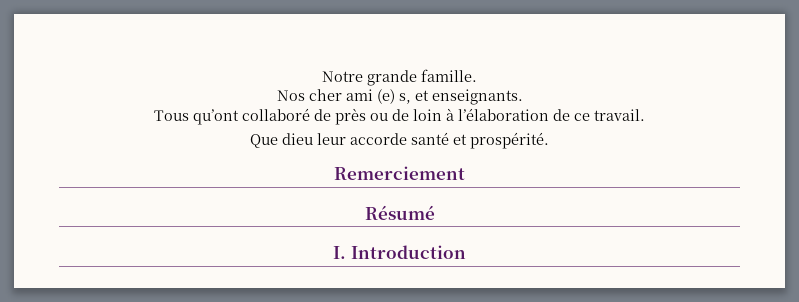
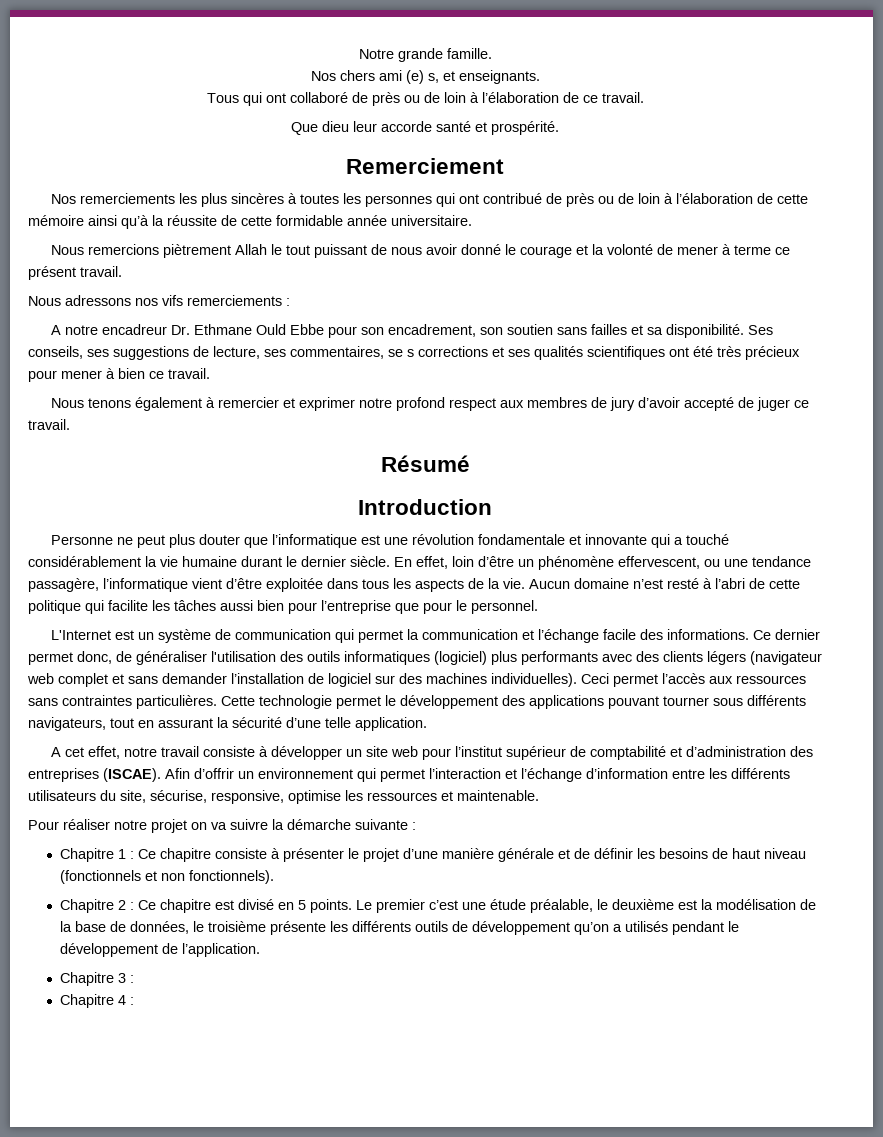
- Nos cher ami (e) s, et enseignants.
+ Nos chers ami (e) s, et enseignants.
- Tous qu’ont collaboré de près ou de loin à l’élaboration de ce travail.
+ Tous qui ont collaboré de près ou de loin à l’élaboration de ce travail.
+ Nos remerciements les plus sincères à toutes les personnes qui ont contribué de près ou de loin à l’élaboration de cette mémoire ainsi qu’à la réussite de cette formidable année universitaire.
+ Nous remercions piètrement Allah le tout puissant de nous avoir donné le courage et la volonté de mener à terme ce présent travail.
+ Nous adressons nos vifs remerciements :
+ A notre encadreur Dr. Ethmane Ould Ebbe pour son encadrement, son soutien sans failles et sa disponibilité. Ses conseils, ses suggestions de lecture, ses commentaires, se s corrections et ses qualités scientifiques ont été très précieux pour mener à bien ce travail.
+ Nous tenons également à remercier et exprimer notre profond respect aux membres de jury d’avoir accepté de juger ce travail.
- I. Introduction
+ Introduction
+ Personne ne peut plus douter que l’informatique est une révolution fondamentale et innovante qui a touché considérablement la vie humaine durant le dernier siècle. En effet, loin d’être un phénomène effervescent, ou une tendance passagère, l’informatique vient d’être exploitée dans tous les aspects de la vie. Aucun domaine n’est resté à l’abri de cette politique qui facilite les tâches aussi bien pour l’entreprise que pour le personnel.
+ L'Internet est un système de communication qui permet la communication et l’échange facile des informations. Ce dernier permet donc, de généraliser l'utilisation des outils informatiques (logiciel) plus performants avec des clients légers (navigateur web complet et sans demander l’installation de logiciel sur des machines individuelles). Ceci permet l’accès aux ressources sans contraintes particulières. Cette technologie permet le développement des applications pouvant tourner sous différents navigateurs, tout en assurant la sécurité d’une telle application.
+ A cet effet, notre travail consiste à développer un site web pour l’institut supérieur de comptabilité et d’administration des entreprises (ISCAE). Afin d’offrir un environnement qui permet l’interaction et l’échange d’information entre les différents utilisateurs du site, sécurise, responsive, optimise les ressources et maintenable.
+ Pour réaliser notre projet on va suivre la démarche suivante :
+ Chapitre 1 : Ce chapitre consiste à présenter le projet d’une manière générale et de définir les besoins de haut niveau (fonctionnels et non fonctionnels).
+ Chapitre 2 : Ce chapitre est divisé en 5 points. Le premier c’est une étude préalable, le deuxième est la modélisation de la base de données, le troisième présente les différents outils de développement qu’on a utilisés pendant le développement de l’application.
+ Chapitre 3 :
+ Chapitre 4 :

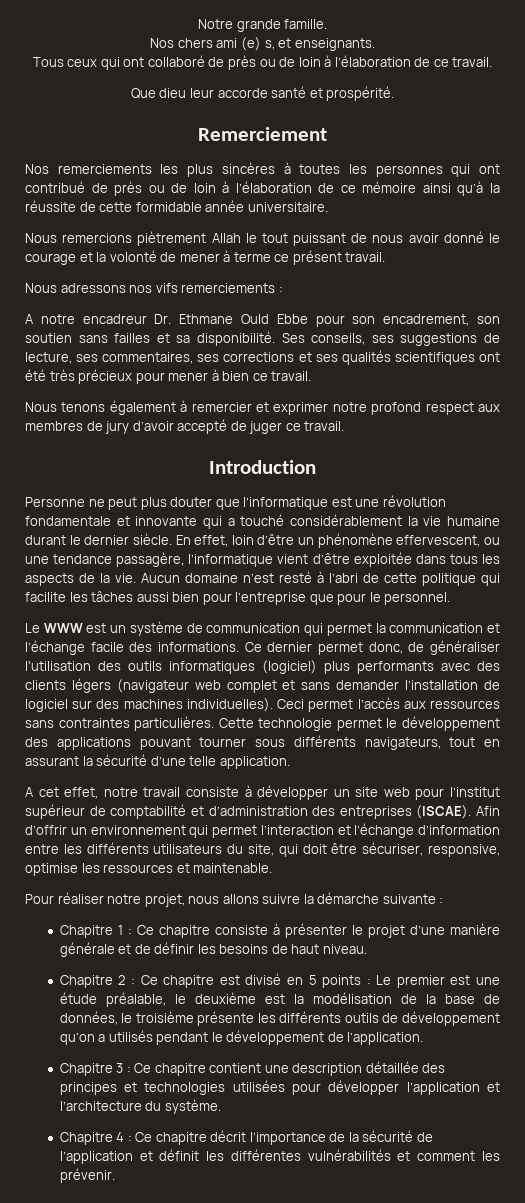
- Tous qui ont collaboré de près ou de loin à l’élaboration de ce travail.
+ Tous ceux qui ont collaboré de près ou de loin à l’élaboration de ce travail.
- Nos remerciements les plus sincères à toutes les personnes qui ont contribué de près ou de loin à l’élaboration de cette mémoire ainsi qu’à la réussite de cette formidable année universitaire.
+ Nos remerciements les plus sincères à toutes les personnes qui ont contribué de près ou de loin à l’élaboration de ce mémoire ainsi qu’à la réussite de cette formidable année universitaire.
- Ses conseils, ses suggestions de lecture, ses commentaires, se s corrections et ses qualités scientifiques ont été très précieux pour mener à bien ce travail.
+ Ses conseils, ses suggestions de lecture, ses commentaires, ses corrections et ses qualités scientifiques ont été très précieux pour mener à bien ce travail.
- Résumé
- L'Internet est un système de communication qui permet la communication et l’échange facile des informations.
+ Le WWW est un système de communication qui permet la communication et l’échange facile des informations.
- Afin d’offrir un environnement qui permet l’interaction et l’échange d’information entre les différents utilisateurs du site, sécurise, responsive, optimise les ressources et maintenable.
+ Afin d’offrir un environnement qui permet l’interaction et l’échange d’information entre les différents utilisateurs du site, qui doit être sécuriser, responsive, optimise les ressources et maintenable.
- Pour réaliser notre projet on va suivre la démarche suivante :
+ Pour réaliser notre projet, nous allons suivre la démarche suivante :
- Chapitre 1 : Ce chapitre consiste à présenter le projet d’une manière générale et de définir les besoins de haut niveau (fonctionnels et non fonctionnels).
+ Chapitre 1 : Ce chapitre consiste à présenter le projet d’une manière générale et de définir les besoins de haut niveau.
- Chapitre 2 : Ce chapitre est divisé en 5 points. Le premier c’est une étude préalable, le deuxième est la modélisation de la base de données, le troisième présente les différents outils de développement qu’on a utilisés pendant le développement de l’application.
+ Chapitre 2 : Ce chapitre est divisé en 5 points : Le premier est une étude préalable, le deuxième est la modélisation de la base de données, le troisième présente les différents outils de développement qu’on a utilisés pendant le développement de l’application.
- Chapitre 3 :
- Chapitre 4 :
+ Chapitre 3 : Ce chapitre contient une description détaillée des principes et technologies utilisées pour développer l’application et l’architecture du système.
+ Chapitre 4 : Ce chapitre décrit l’importance de la sécurité de l’application et définit les différentes vulnérabilités et comment les prévenir.

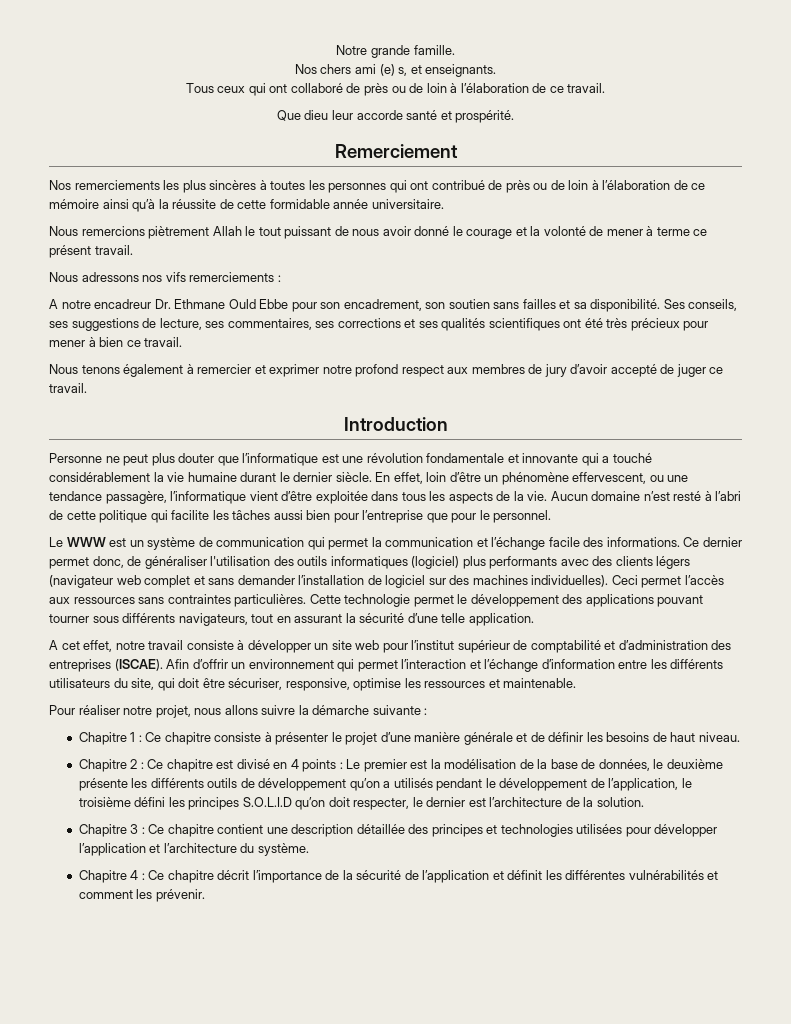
- Chapitre 2 : Ce chapitre est divisé en 5 points : Le premier est une étude préalable, le deuxième est la modélisation de la base de données, le troisième présente les différents outils de développement qu’on a utilisés pendant le développement de l’application.
+ Chapitre 2 : Ce chapitre est divisé en 4 points : Le premier est la modélisation de la base de données, le deuxième présente les différents outils de développement qu’on a utilisés pendant le développement de l’application, le troisième défini les principes S.O.L.I.D qu’on doit respecter, le dernier est l’architecture de la solution.

